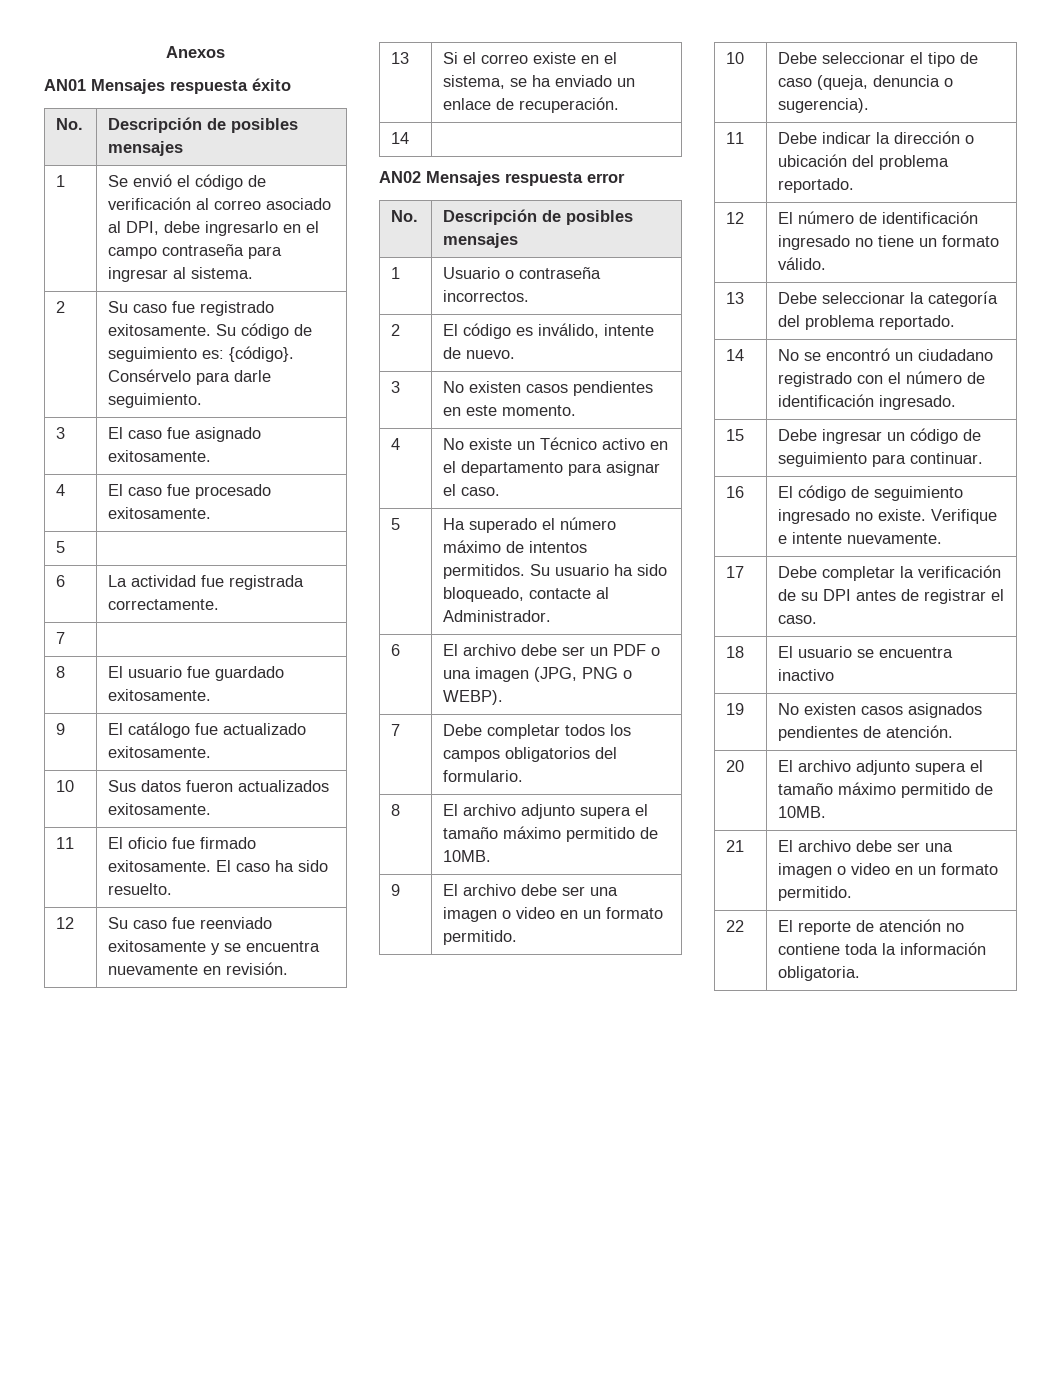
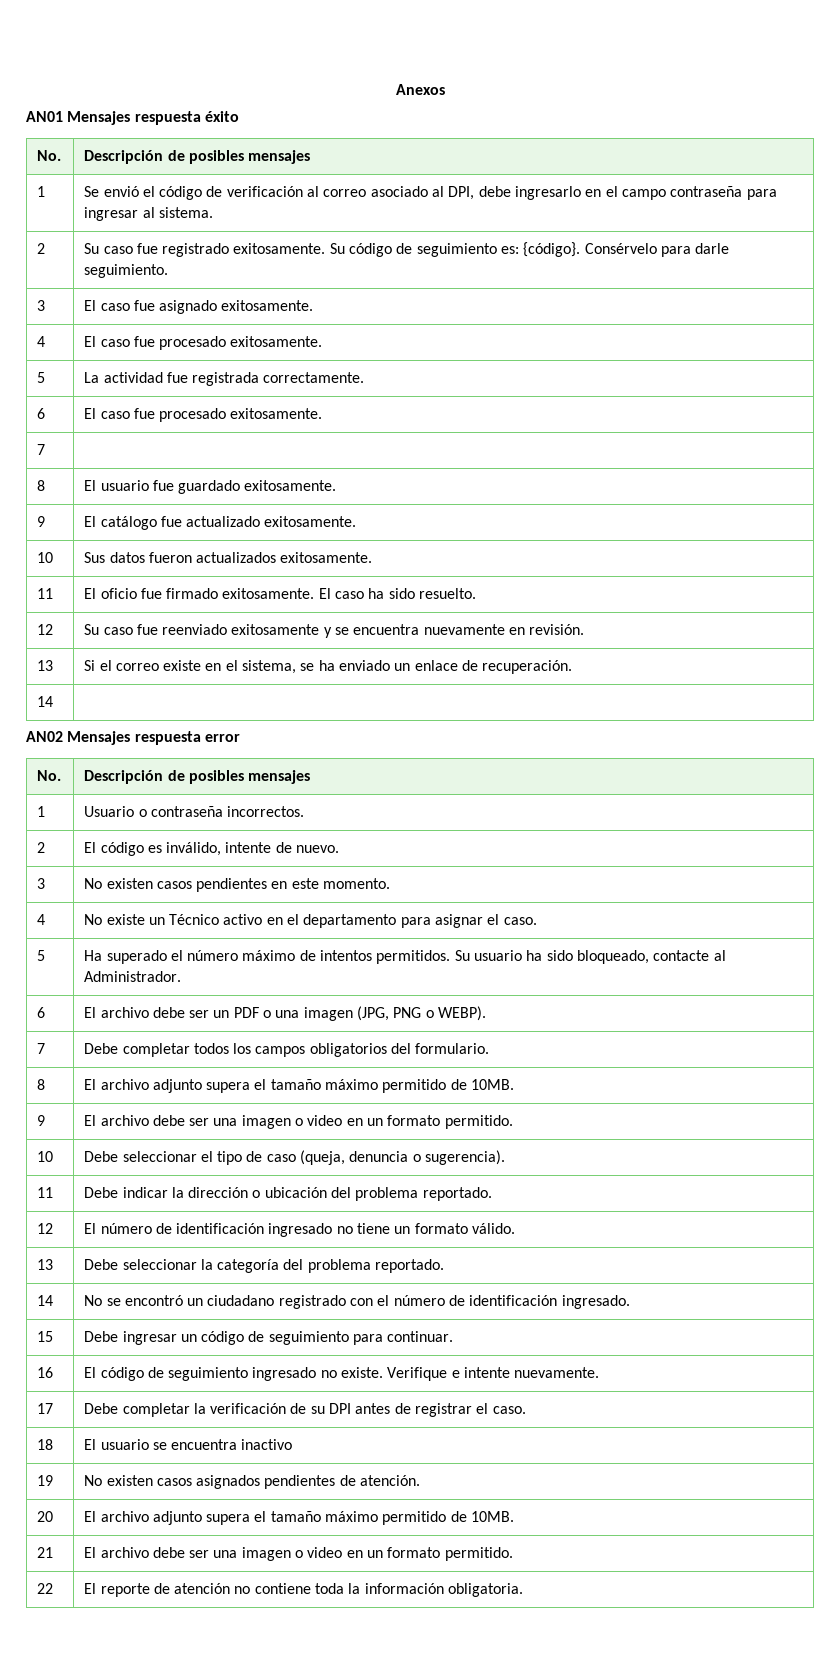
  4 | El caso fue procesado exitosamente.
- 5 |
- 6 | La actividad fue registrada correctamente.
+ 5 | La actividad fue registrada correctamente.
+ 6 | El caso fue procesado exitosamente.

